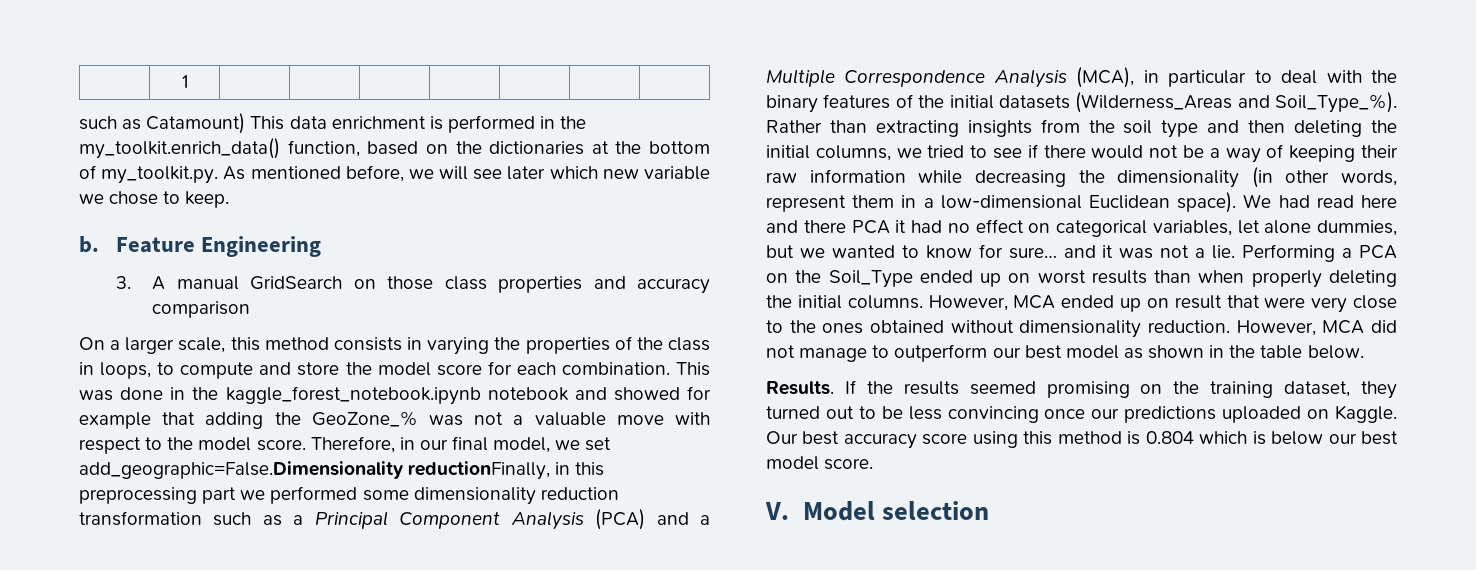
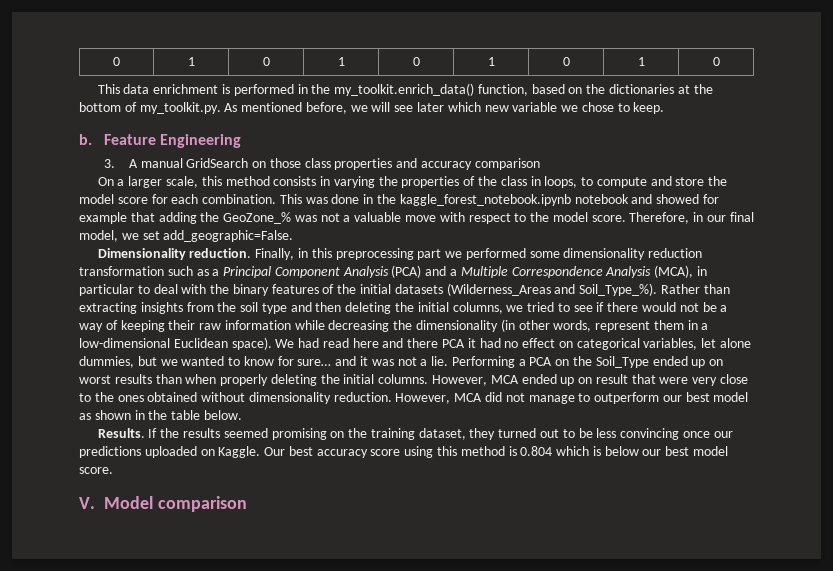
- | 1 | | | | | | |
- such as Catamount) This data enrichment is performed in the my_toolkit.enrich_data() function, based on the dictionaries at the bottom of my_toolkit.py. As mentioned before, we will see later which new variable we chose to keep.
+ 0 | 1 | 0 | 1 | 0 | 1 | 0 | 1 | 0
+ This data enrichment is performed in the my_toolkit.enrich_data() function, based on the dictionaries at the bottom of my_toolkit.py. As mentioned before, we will see later which new variable we chose to keep.
- Therefore, in our final model, we set add_geographic=False.Dimensionality reductionFinally, in this preprocessing part we performed some dimensionality reduction transformation such as a Principal Component Analysis (PCA) and a Multiple Correspondence Analysis (MCA), in particular to deal with the binary features of the initial datasets (Wilderness_Areas and Soil_Type_%).
+ Therefore, in our final model, we set add_geographic=False.
+ Dimensionality reduction. Finally, in this preprocessing part we performed some dimensionality reduction transformation such as a Principal Component Analysis (PCA) and a Multiple Correspondence Analysis (MCA), in particular to deal with the binary features of the initial datasets (Wilderness_Areas and Soil_Type_%).
- V. Model selection
+ V. Model comparison

